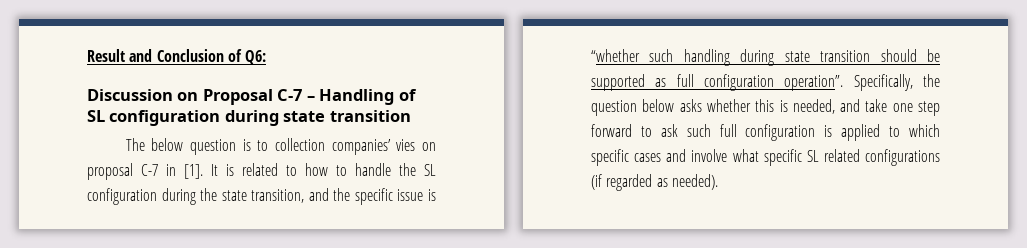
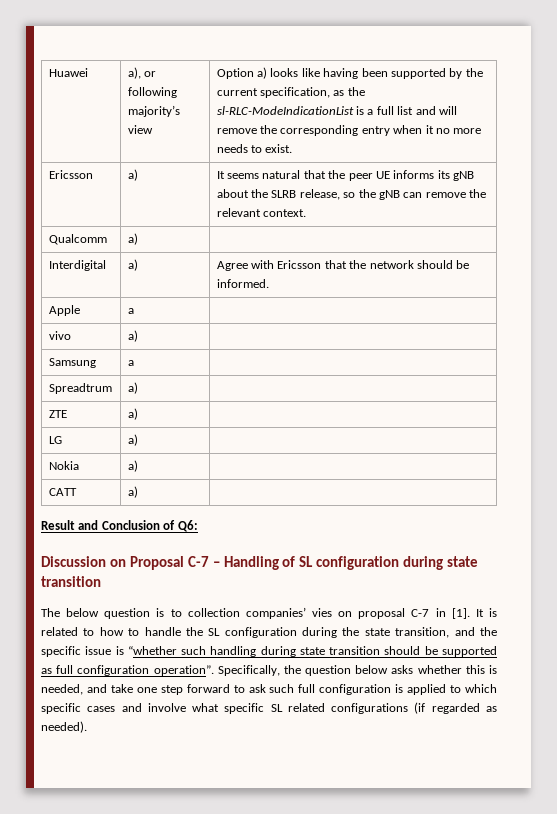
+ Huawei | a), or following majority’s view | Option a) looks like having been supported by the current specification, as the sl-RLC-ModeIndicationList is a full list and will remove the corresponding entry when it no more needs to exist.
+ Ericsson | a) | It seems natural that the peer UE informs its gNB about the SLRB release, so the gNB can remove the relevant context.
+ Qualcomm | a) |
+ Interdigital | a) | Agree with Ericsson that the network should be informed.
+ Apple | a |
+ vivo | a) |
+ Samsung | a |
+ Spreadtrum | a) |
+ ZTE | a) |
+ LG | a) |
+ Nokia | a) |
+ CATT | a) |

